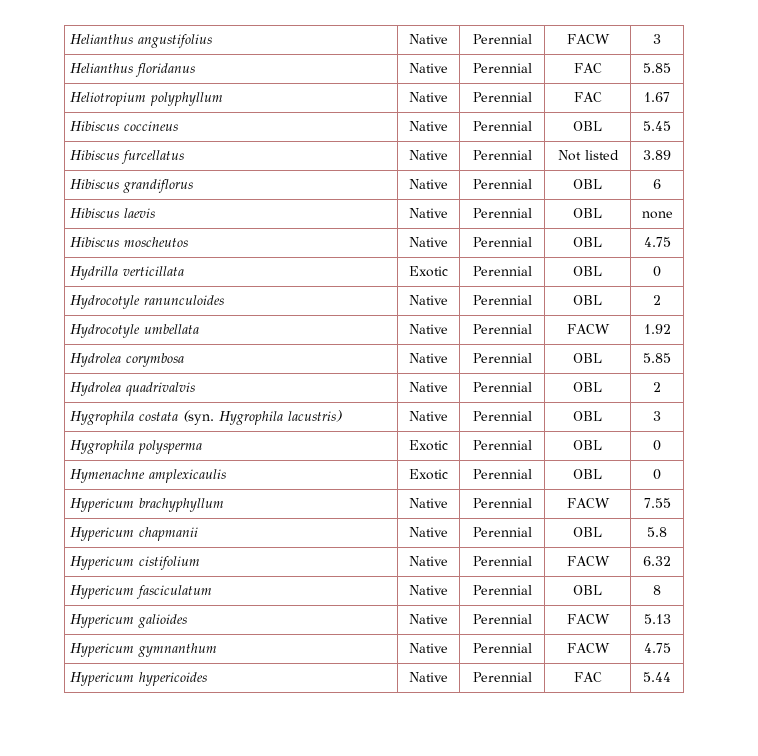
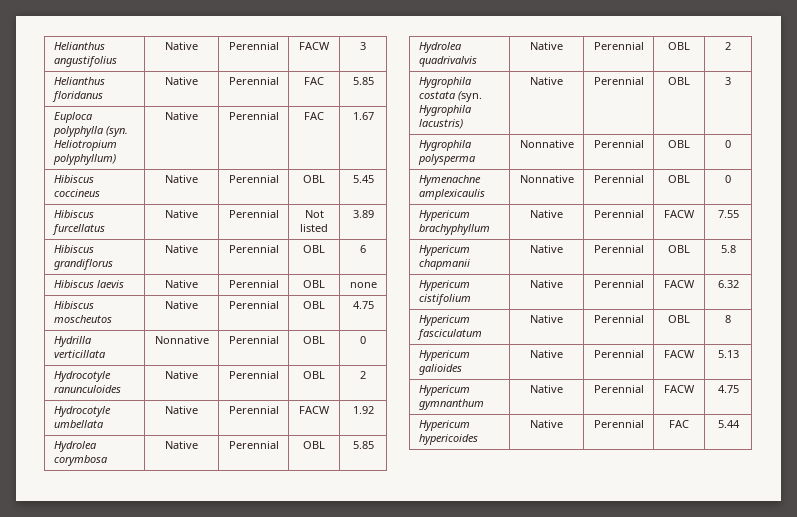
- Heliotropium polyphyllum | Native | Perennial | FAC | 1.67
+ Euploca polyphylla (syn. Heliotropium polyphyllum) | Native | Perennial | FAC | 1.67
- Hydrilla verticillata | Exotic | Perennial | OBL | 0
+ Hydrilla verticillata | Nonnative | Perennial | OBL | 0
- Hygrophila polysperma | Exotic | Perennial | OBL | 0
+ Hygrophila polysperma | Nonnative | Perennial | OBL | 0
- Hymenachne amplexicaulis | Exotic | Perennial | OBL | 0
+ Hymenachne amplexicaulis | Nonnative | Perennial | OBL | 0

